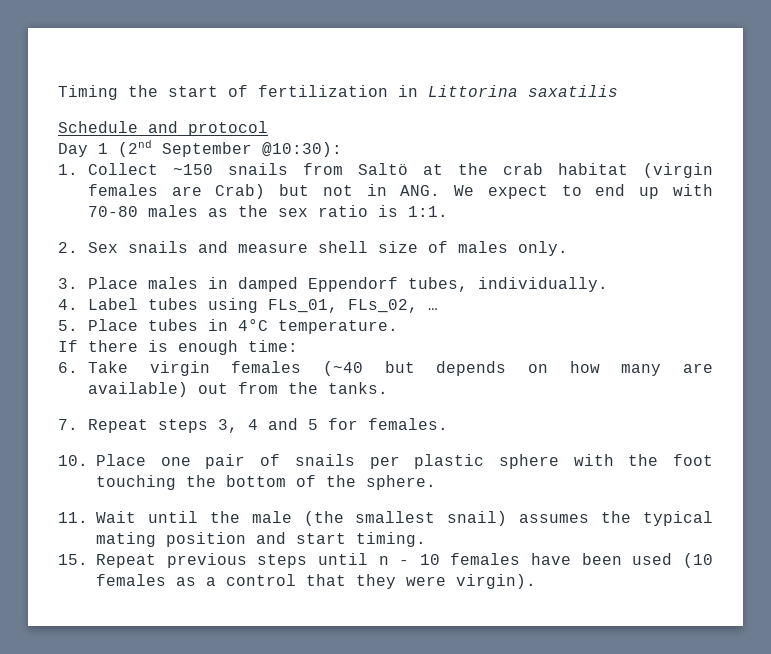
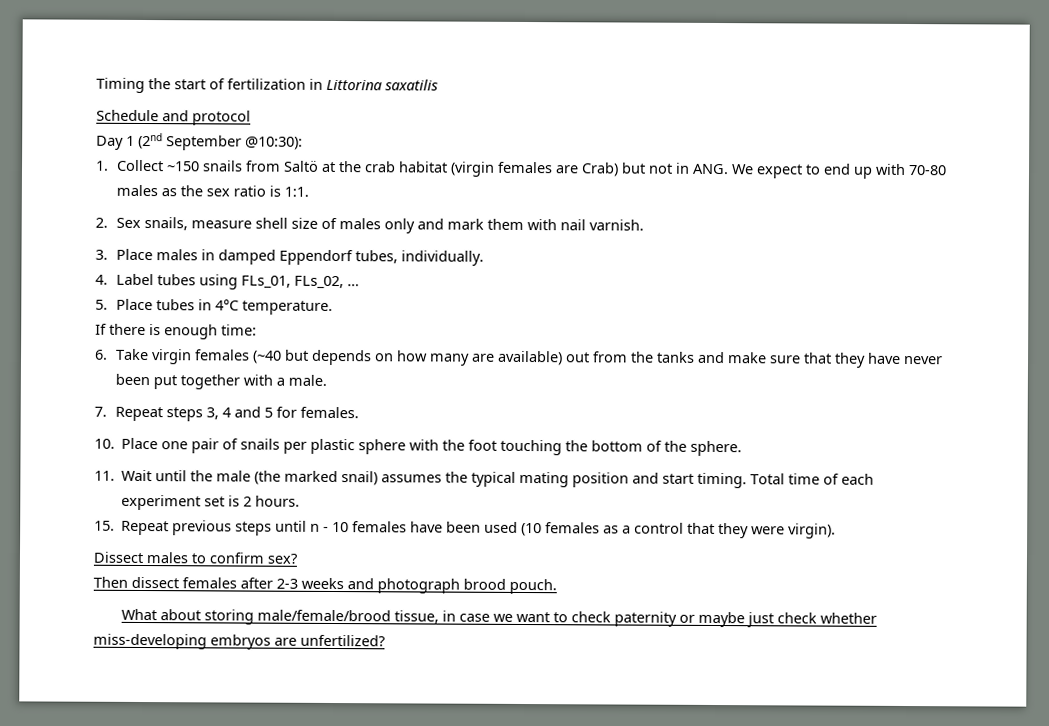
- 2. Sex snails and measure shell size of males only.
+ 2. Sex snails, measure shell size of males only and mark them with nail varnish.
- 6. Take virgin females (~40 but depends on how many are available) out from the tanks.
+ 6. Take virgin females (~40 but depends on how many are available) out from the tanks and make sure that they have never been put together with a male.
- 11. Wait until the male (the smallest snail) assumes the typical mating position and start timing.
+ 11. Wait until the male (the marked snail) assumes the typical mating position and start timing. Total time of each experiment set is 2 hours.
+ Dissect males to confirm sex?
+ Then dissect females after 2-3 weeks and photograph brood pouch.
+ What about storing male/female/brood tissue, in case we want to check paternity or maybe just check whether miss-developing embryos are unfertilized?

